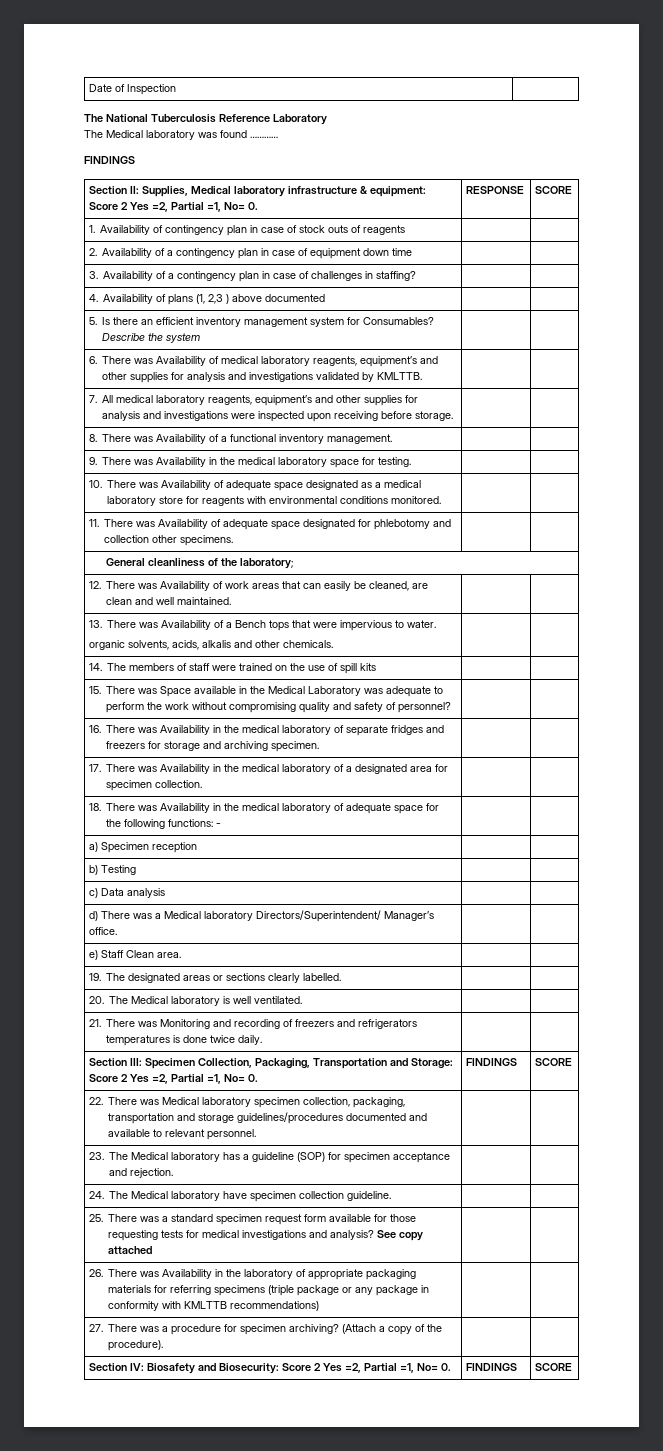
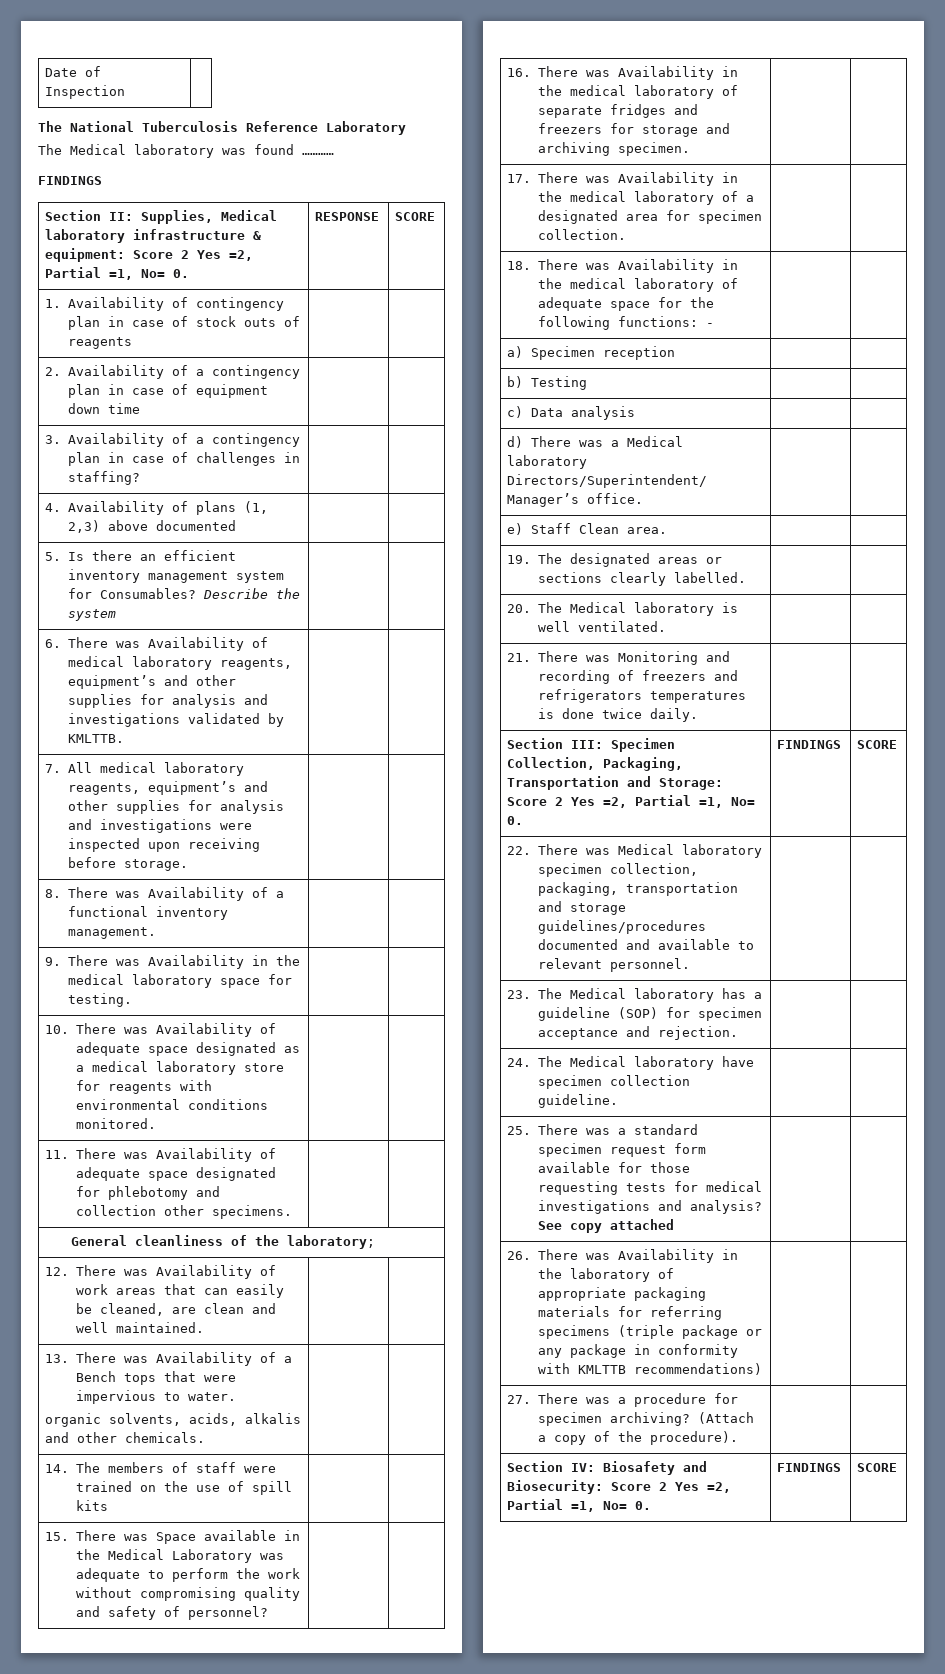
- 4. Availability of plans (1, 2,3 ) above documented | |
+ 4. Availability of plans (1, 2,3) above documented | |

